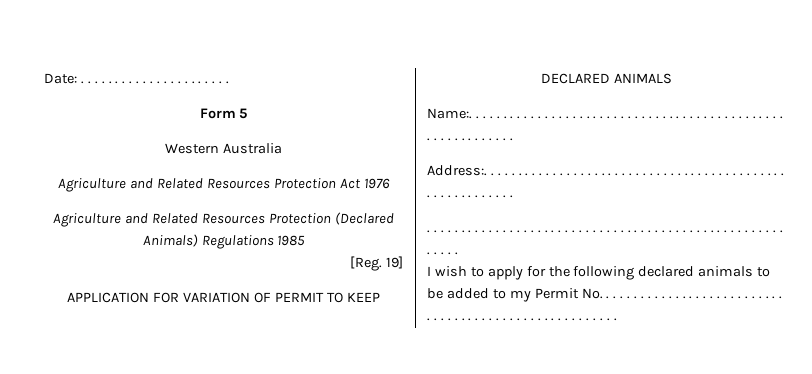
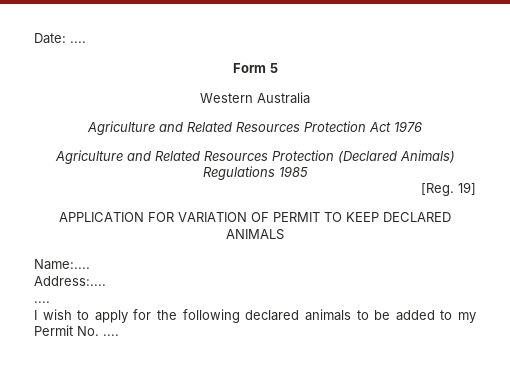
- Date: . . . . . . . . . . . . . . . . . . . . . .
+ Date: ....
- Name:. . . . . . . . . . . . . . . . . . . . . . . . . . . . . . . . . . . . . . . . . . . . . . . . . . . . . . . . . . .
- Address:. . . . . . . . . . . . . . . . . . . . . . . . . . . . . . . . . . . . . . . . . . . . . . . . . . . . . . . . .
- . . . . . . . . . . . . . . . . . . . . . . . . . . . . . . . . . . . . . . . . . . . . . . . . . . . . . . . . .
+ Name:....
+ Address:....
+ ....
- I wish to apply for the following declared animals to be added to my Permit No. . . . . . . . . . . . . . . . . . . . . . . . . . . . . . . . . . . . . . . . . . . . . . . . . . . . . . .
+ I wish to apply for the following declared animals to be added to my Permit No. ....

